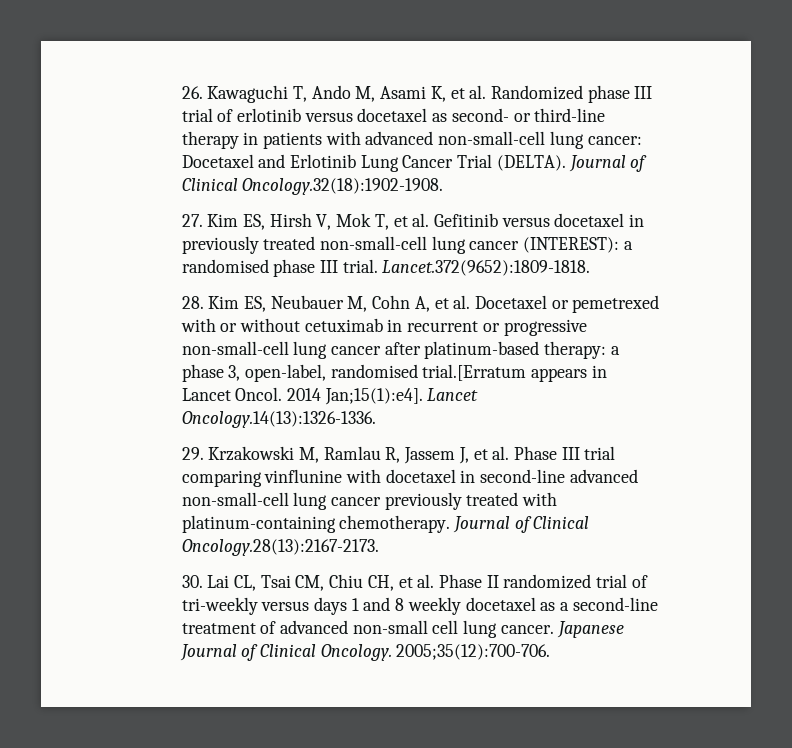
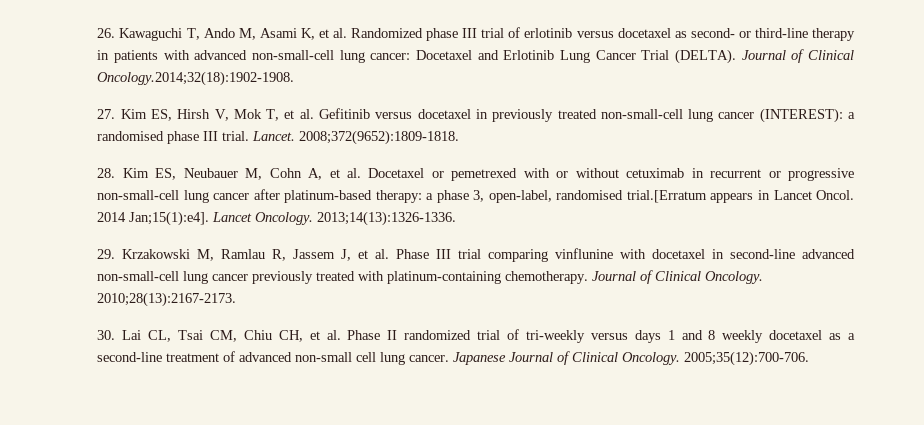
- Journal of Clinical Oncology.32(18):1902-1908.
+ Journal of Clinical Oncology.2014;32(18):1902-1908.
- Lancet.372(9652):1809-1818.
+ Lancet. 2008;372(9652):1809-1818.
- Lancet Oncology.14(13):1326-1336.
+ Lancet Oncology. 2013;14(13):1326-1336.
- Journal of Clinical Oncology.28(13):2167-2173.
+ Journal of Clinical Oncology. 2010;28(13):2167-2173.

